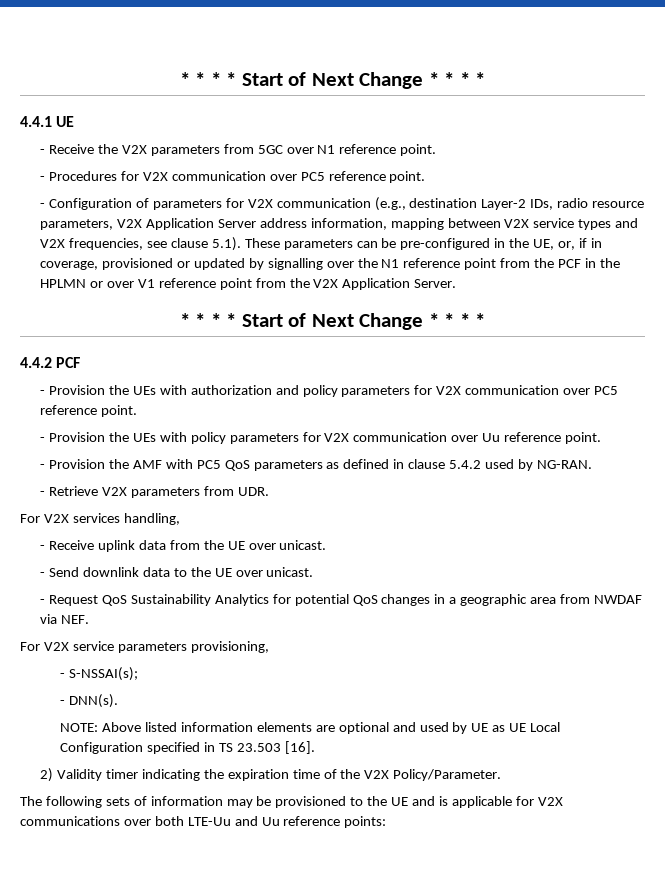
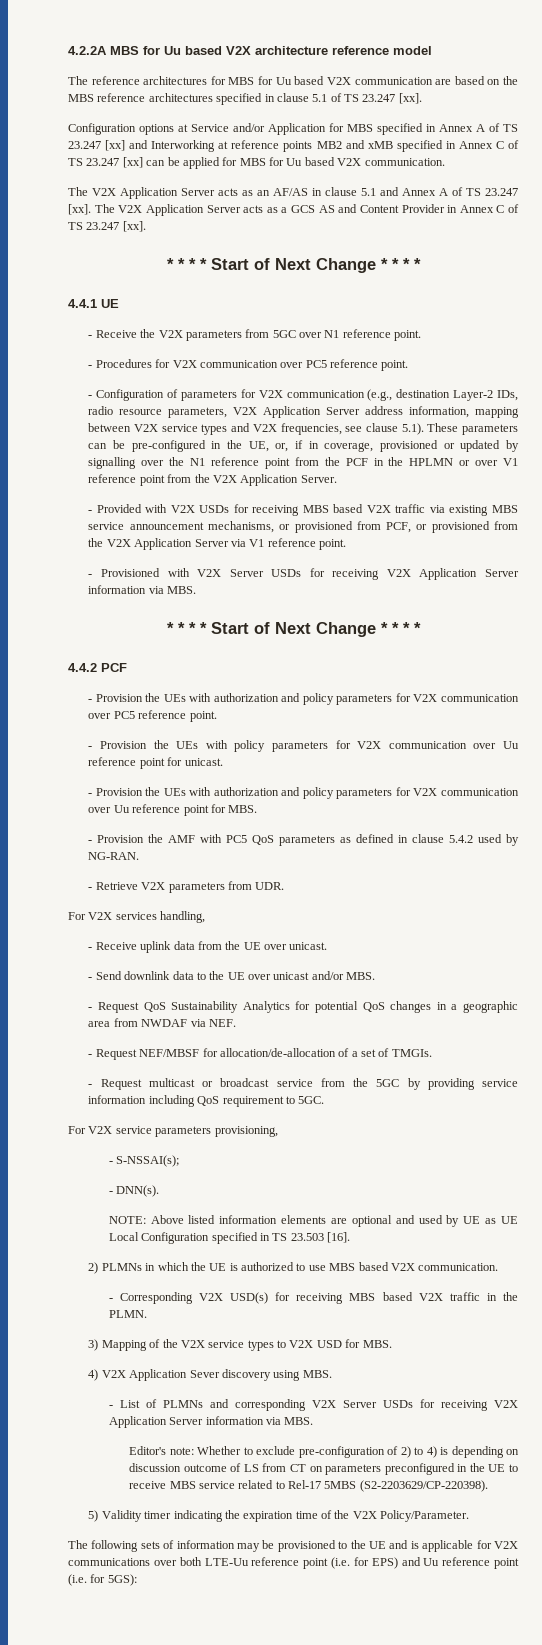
+ 4.2.2A MBS for Uu based V2X architecture reference model
+ The reference architectures for MBS for Uu based V2X communication are based on the MBS reference architectures specified in clause 5.1 of TS 23.247 [xx].
+ Configuration options at Service and/or Application for MBS specified in Annex A of TS 23.247 [xx] and Interworking at reference points MB2 and xMB specified in Annex C of TS 23.247 [xx] can be applied for MBS for Uu based V2X communication.
+ The V2X Application Server acts as an AF/AS in clause 5.1 and Annex A of TS 23.247 [xx]. The V2X Application Server acts as a GCS AS and Content Provider in Annex C of TS 23.247 [xx].
+ - Provided with V2X USDs for receiving MBS based V2X traffic via existing MBS service announcement mechanisms, or provisioned from PCF, or provisioned from the V2X Application Server via V1 reference point.
+ - Provisioned with V2X Server USDs for receiving V2X Application Server information via MBS.
- - Provision the UEs with policy parameters for V2X communication over Uu reference point.
+ - Provision the UEs with policy parameters for V2X communication over Uu reference point for unicast.
+ - Provision the UEs with authorization and policy parameters for V2X communication over Uu reference point for MBS.
- - Send downlink data to the UE over unicast.
+ - Send downlink data to the UE over unicast and/or MBS.
+ - Request NEF/MBSF for allocation/de-allocation of a set of TMGIs.
+ - Request multicast or broadcast service from the 5GC by providing service information including QoS requirement to 5GC.
- 2) Validity timer indicating the expiration time of the V2X Policy/Parameter.
+ 2) PLMNs in which the UE is authorized to use MBS based V2X communication.
+ - Corresponding V2X USD(s) for receiving MBS based V2X traffic in the PLMN.
+ 3) Mapping of the V2X service types to V2X USD for MBS.
+ 4) V2X Application Sever discovery using MBS.
+ - List of PLMNs and corresponding V2X Server USDs for receiving V2X Application Server information via MBS.
+ Editor's note: Whether to exclude pre-configuration of 2) to 4) is depending on discussion outcome of LS from CT on parameters preconfigured in the UE to receive MBS service related to Rel-17 5MBS (S2-2203629/CP-220398).
+ 5) Validity timer indicating the expiration time of the V2X Policy/Parameter.
- The following sets of information may be provisioned to the UE and is applicable for V2X communications over both LTE-Uu and Uu reference points:
+ The following sets of information may be provisioned to the UE and is applicable for V2X communications over both LTE-Uu reference point (i.e. for EPS) and Uu reference point (i.e. for 5GS):

